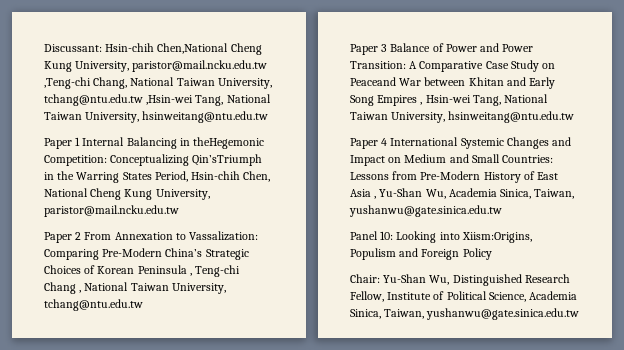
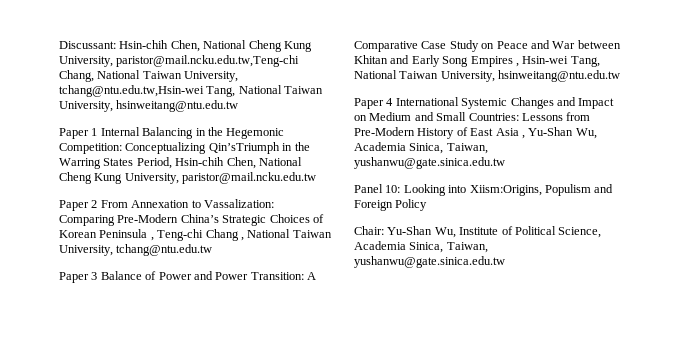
- Discussant: Hsin-chih Chen,National Cheng Kung University, paristor@mail.ncku.edu.tw ,Teng-chi Chang, National Taiwan University, tchang@ntu.edu.tw ,Hsin-wei Tang, National Taiwan University, hsinweitang@ntu.edu.tw
+ Discussant: Hsin-chih Chen, National Cheng Kung University, paristor@mail.ncku.edu.tw,Teng-chi Chang, National Taiwan University, tchang@ntu.edu.tw,Hsin-wei Tang, National Taiwan University, hsinweitang@ntu.edu.tw
- Paper 1 Internal Balancing in theHegemonic Competition: Conceptualizing Qin’sTriumph in the Warring States Period, Hsin-chih Chen, National Cheng Kung University, paristor@mail.ncku.edu.tw
+ Paper 1 Internal Balancing in the Hegemonic Competition: Conceptualizing Qin’sTriumph in the Warring States Period, Hsin-chih Chen, National Cheng Kung University, paristor@mail.ncku.edu.tw
- Paper 3 Balance of Power and Power Transition: A Comparative Case Study on Peaceand War between Khitan and Early Song Empires , Hsin-wei Tang, National Taiwan University, hsinweitang@ntu.edu.tw
+ Paper 3 Balance of Power and Power Transition: A Comparative Case Study on Peace and War between Khitan and Early Song Empires , Hsin-wei Tang, National Taiwan University, hsinweitang@ntu.edu.tw
- Chair: Yu-Shan Wu, Distinguished Research Fellow, Institute of Political Science, Academia Sinica, Taiwan, yushanwu@gate.sinica.edu.tw
+ Chair: Yu-Shan Wu, Institute of Political Science, Academia Sinica, Taiwan, yushanwu@gate.sinica.edu.tw

